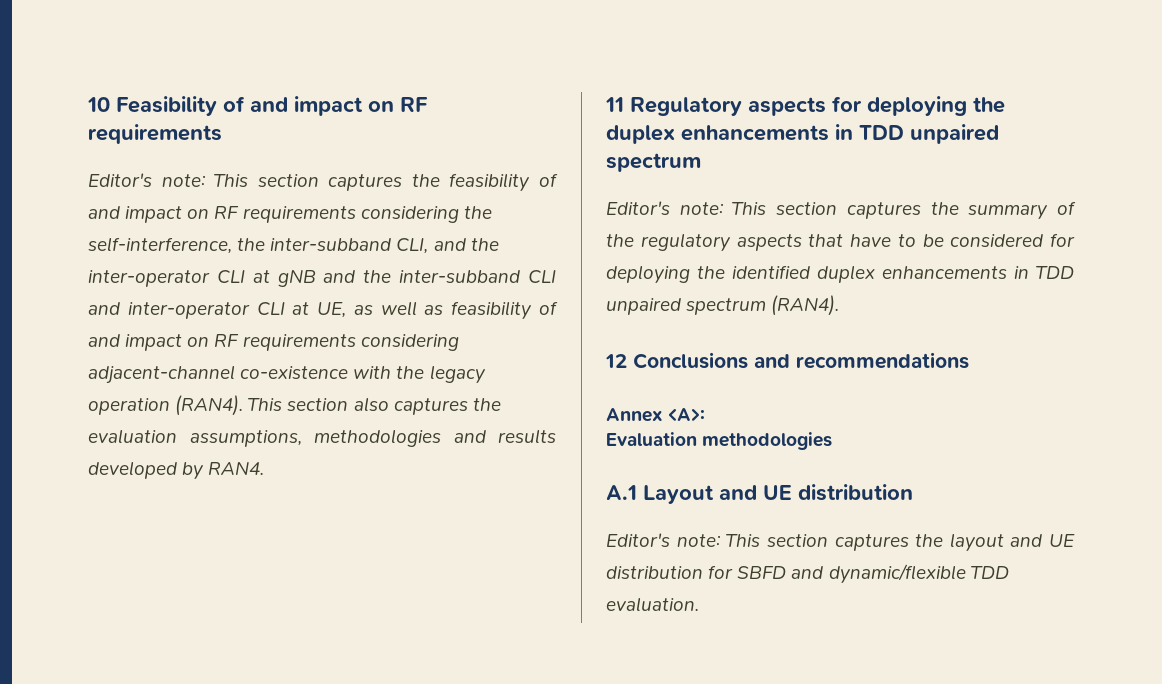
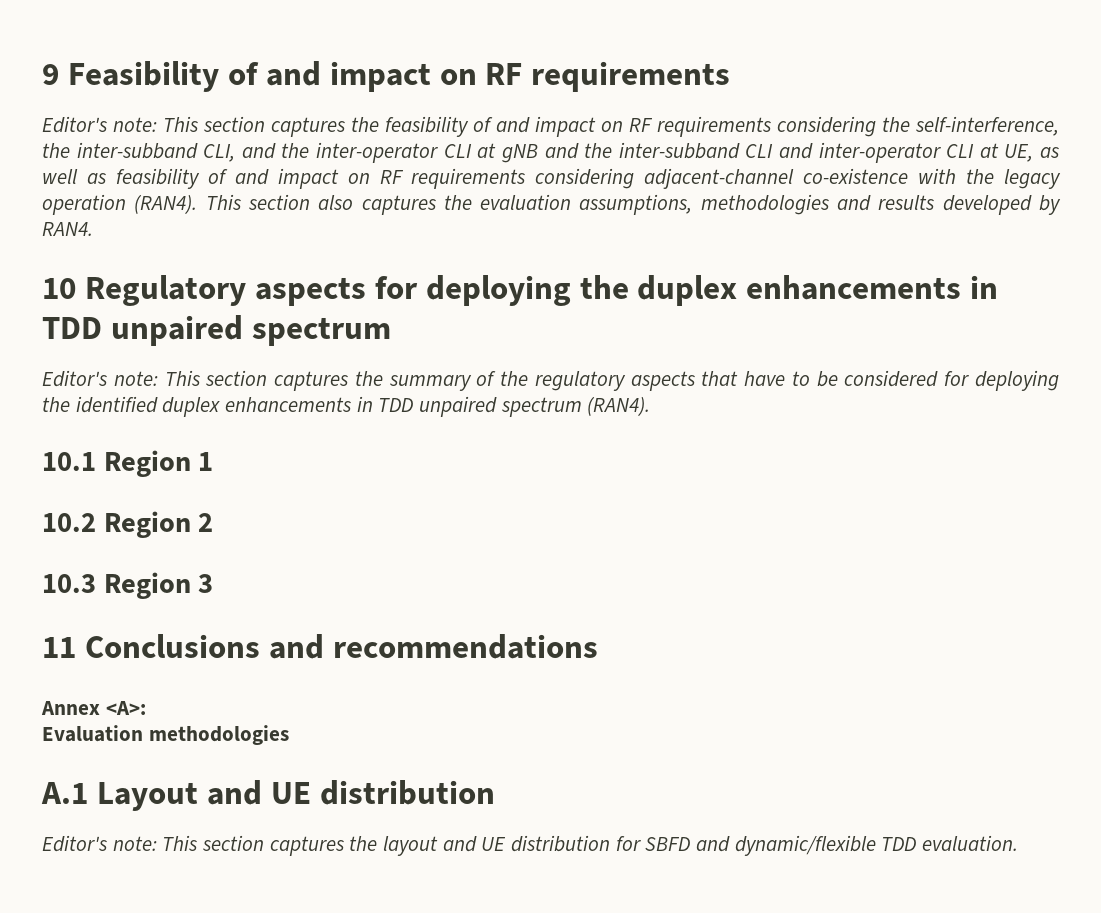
- 10 Feasibility of and impact on RF requirements
+ 9 Feasibility of and impact on RF requirements
- 11 Regulatory aspects for deploying the duplex enhancements in TDD unpaired spectrum
+ 10 Regulatory aspects for deploying the duplex enhancements in TDD unpaired spectrum
- 12 Conclusions and recommendations
+ 10.1 Region 1
+ 10.2 Region 2
+ 10.3 Region 3
+ 11 Conclusions and recommendations

